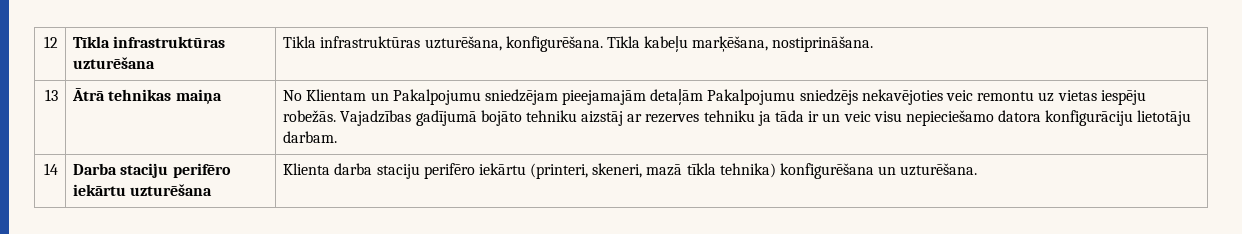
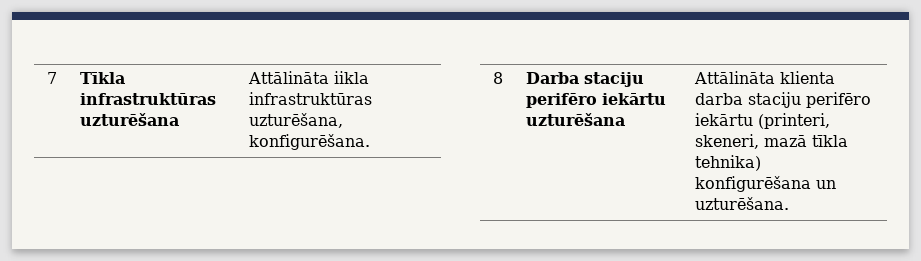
- 12 | Tīkla infrastruktūras uzturēšana | Tikla infrastruktūras uzturēšana, konfigurēšana. Tīkla kabeļu marķēšana, nostiprināšana.
- 13 | Ātrā tehnikas maiņa | No Klientam un Pakalpojumu sniedzējam pieejamajām detaļām Pakalpojumu sniedzējs nekavējoties veic remontu uz vietas iespēju robežās. Vajadzības gadījumā bojāto tehniku aizstāj ar rezerves tehniku ja tāda ir un veic visu nepieciešamo datora konfigurāciju lietotāju darbam.
- 14 | Darba staciju perifēro iekārtu uzturēšana | Klienta darba staciju perifēro iekārtu (printeri, skeneri, mazā tīkla tehnika) konfigurēšana un uzturēšana.
+ 7 | Tīkla infrastruktūras uzturēšana | Attālināta iikla infrastruktūras uzturēšana, konfigurēšana.
+ 8 | Darba staciju perifēro iekārtu uzturēšana | Attālināta klienta darba staciju perifēro iekārtu (printeri, skeneri, mazā tīkla tehnika) konfigurēšana un uzturēšana.

